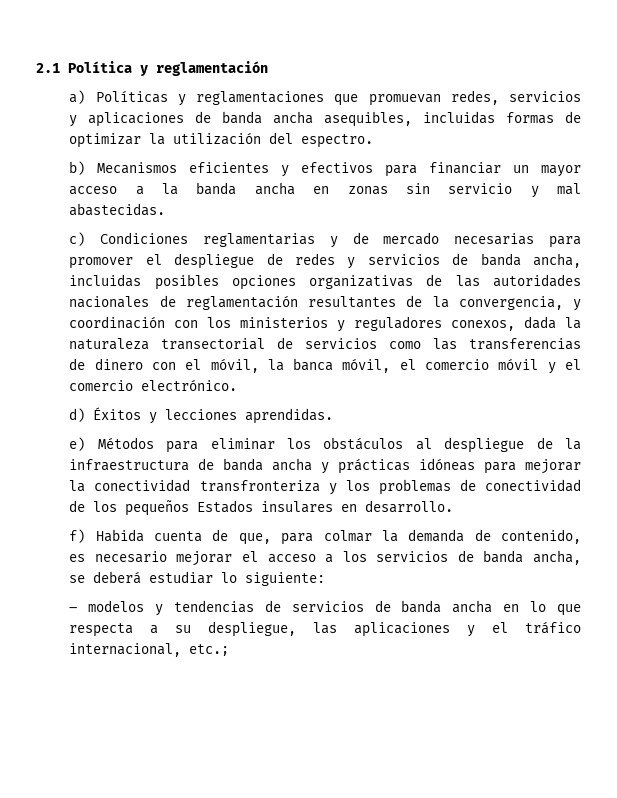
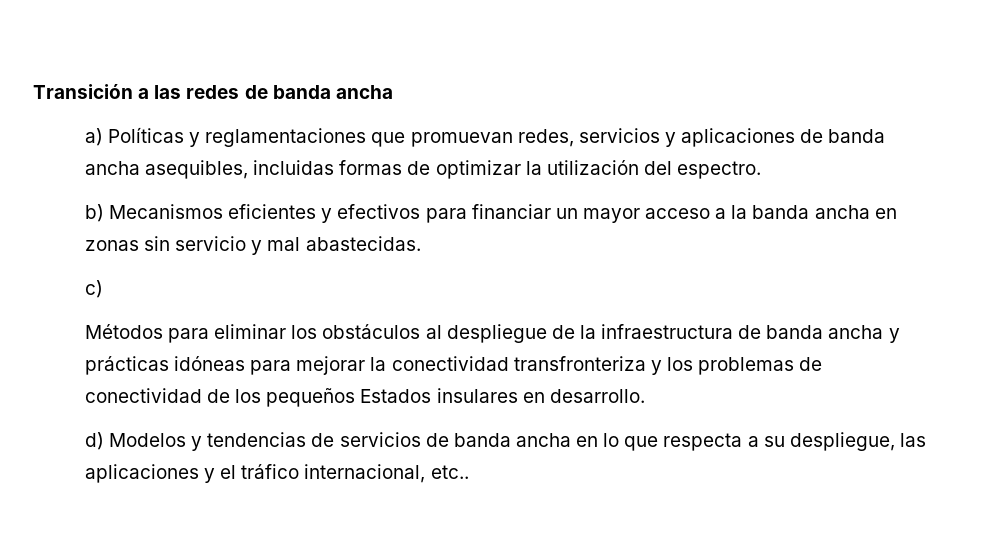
- 2.1 Política y reglamentación
+ Transición a las redes de banda ancha
- c) Condiciones reglamentarias y de mercado necesarias para promover el despliegue de redes y servicios de banda ancha, incluidas posibles opciones organizativas de las autoridades nacionales de reglamentación resultantes de la convergencia, y coordinación con los ministerios y reguladores conexos, dada la naturaleza transectorial de servicios como las transferencias de dinero con el móvil, la banca móvil, el comercio móvil y el comercio electrónico.
- d) Éxitos y lecciones aprendidas.
- e) Métodos para eliminar los obstáculos al despliegue de la infraestructura de banda ancha y prácticas idóneas para mejorar la conectividad transfronteriza y los problemas de conectividad de los pequeños Estados insulares en desarrollo.
+ c)
+ Métodos para eliminar los obstáculos al despliegue de la infraestructura de banda ancha y prácticas idóneas para mejorar la conectividad transfronteriza y los problemas de conectividad de los pequeños Estados insulares en desarrollo.
- f) Habida cuenta de que, para colmar la demanda de contenido, es necesario mejorar el acceso a los servicios de banda ancha, se deberá estudiar lo siguiente:
- – modelos y tendencias de servicios de banda ancha en lo que respecta a su despliegue, las aplicaciones y el tráfico internacional, etc.;
+ d) Modelos y tendencias de servicios de banda ancha en lo que respecta a su despliegue, las aplicaciones y el tráfico internacional, etc..

